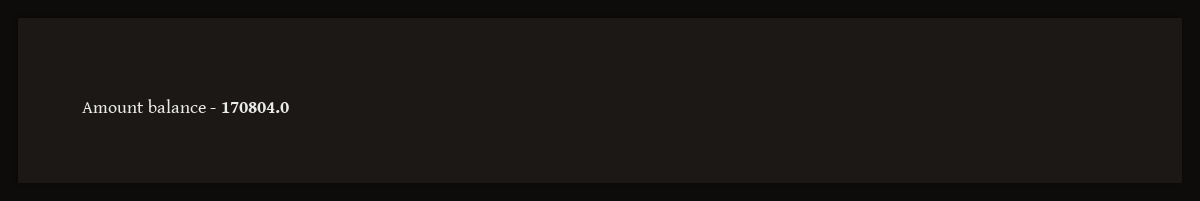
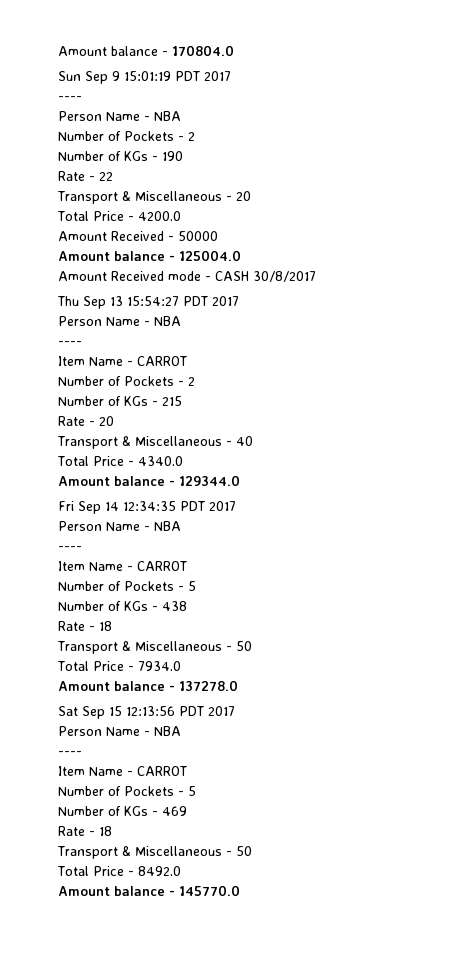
+ Sun Sep 9 15:01:19 PDT 2017
+ ----
+ Person Name - NBA
+ Number of Pockets - 2
+ Number of KGs - 190
+ Rate - 22
+ Transport & Miscellaneous - 20
+ Total Price - 4200.0
+ Amount Received - 50000
+ Amount balance - 125004.0
+ Amount Received mode - CASH 30/8/2017
+ Thu Sep 13 15:54:27 PDT 2017
+ Person Name - NBA
+ ----
+ Item Name - CARROT
+ Number of Pockets - 2
+ Number of KGs - 215
+ Rate - 20
+ Transport & Miscellaneous - 40
+ Total Price - 4340.0
+ Amount balance - 129344.0
+ Fri Sep 14 12:34:35 PDT 2017
+ Person Name - NBA
+ ----
+ Item Name - CARROT
+ Number of Pockets - 5
+ Number of KGs - 438
+ Rate - 18
+ Transport & Miscellaneous - 50
+ Total Price - 7934.0
+ Amount balance - 137278.0
+ Sat Sep 15 12:13:56 PDT 2017
+ Person Name - NBA
+ ----
+ Item Name - CARROT
+ Number of Pockets - 5
+ Number of KGs - 469
+ Rate - 18
+ Transport & Miscellaneous - 50
+ Total Price - 8492.0
+ Amount balance - 145770.0

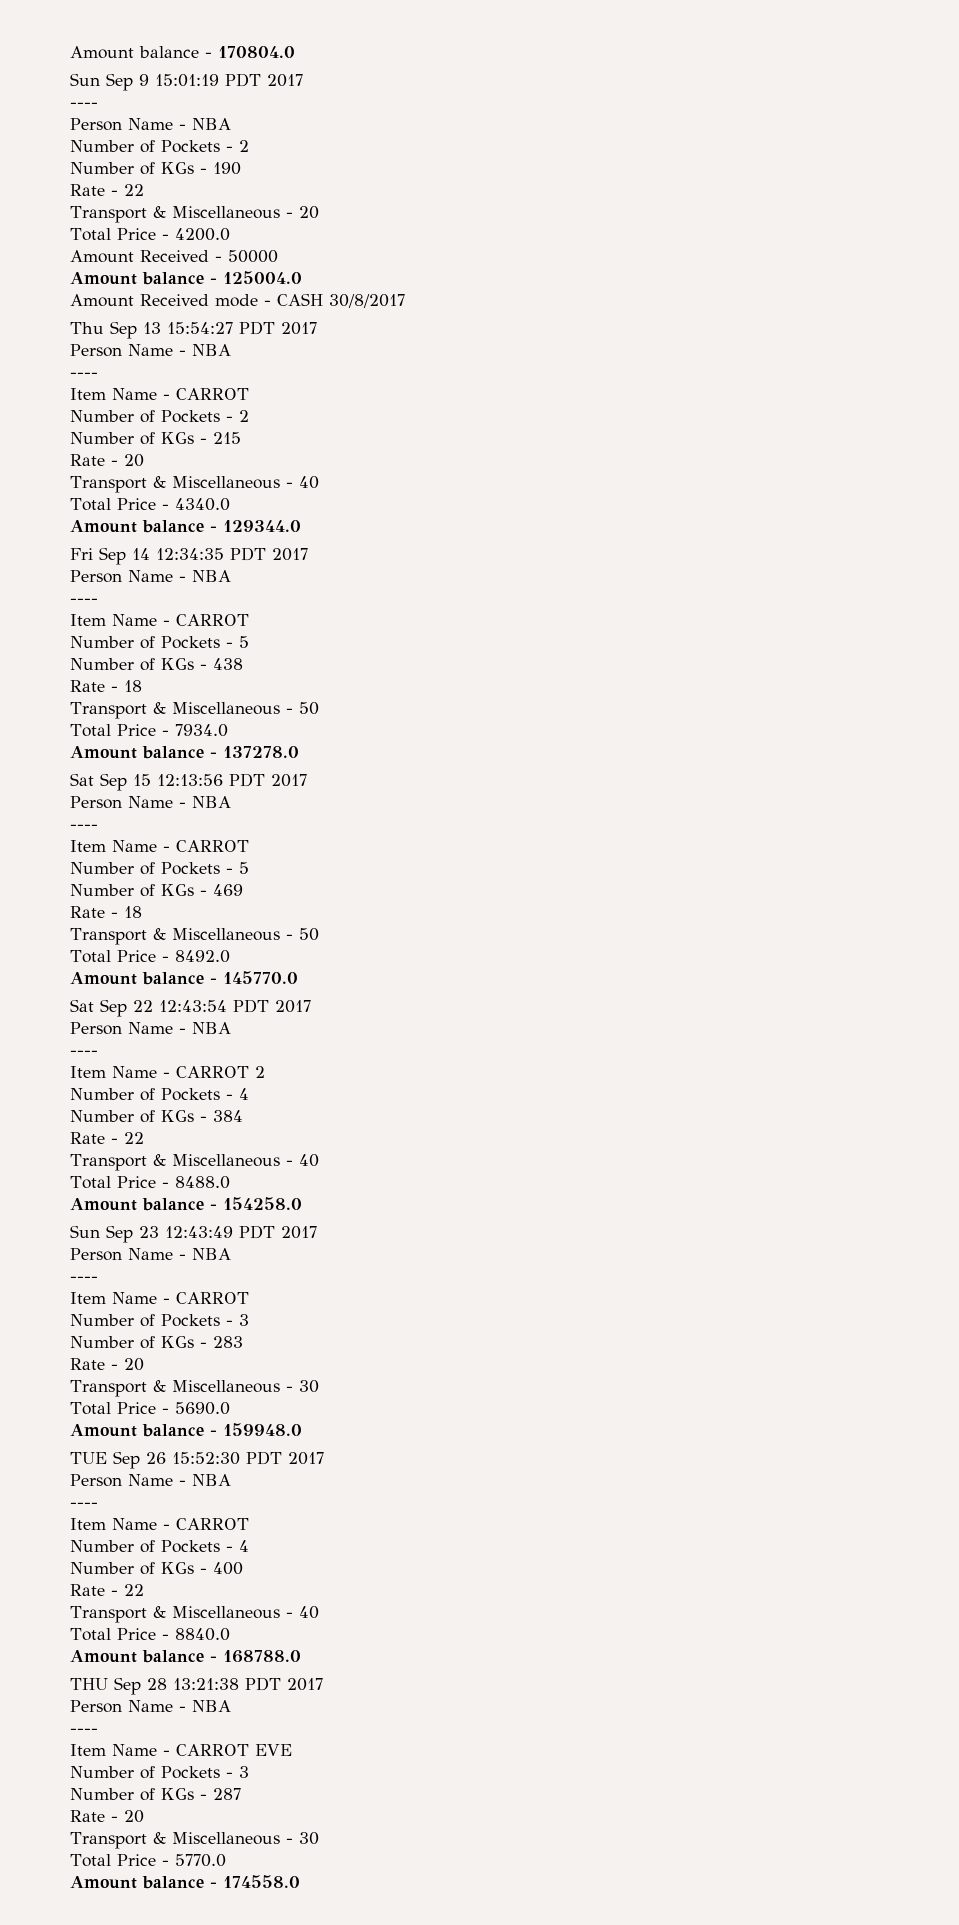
+ Sat Sep 22 12:43:54 PDT 2017
+ Person Name - NBA
+ ----
+ Item Name - CARROT 2
+ Number of Pockets - 4
+ Number of KGs - 384
+ Rate - 22
+ Transport & Miscellaneous - 40
+ Total Price - 8488.0
+ Amount balance - 154258.0
+ Sun Sep 23 12:43:49 PDT 2017
+ Person Name - NBA
+ ----
+ Item Name - CARROT
+ Number of Pockets - 3
+ Number of KGs - 283
+ Rate - 20
+ Transport & Miscellaneous - 30
+ Total Price - 5690.0
+ Amount balance - 159948.0
+ TUE Sep 26 15:52:30 PDT 2017
+ Person Name - NBA
+ ----
+ Item Name - CARROT
+ Number of Pockets - 4
+ Number of KGs - 400
+ Rate - 22
+ Transport & Miscellaneous - 40
+ Total Price - 8840.0
+ Amount balance - 168788.0
+ THU Sep 28 13:21:38 PDT 2017
+ Person Name - NBA
+ ----
+ Item Name - CARROT EVE
+ Number of Pockets - 3
+ Number of KGs - 287
+ Rate - 20
+ Transport & Miscellaneous - 30
+ Total Price - 5770.0
+ Amount balance - 174558.0

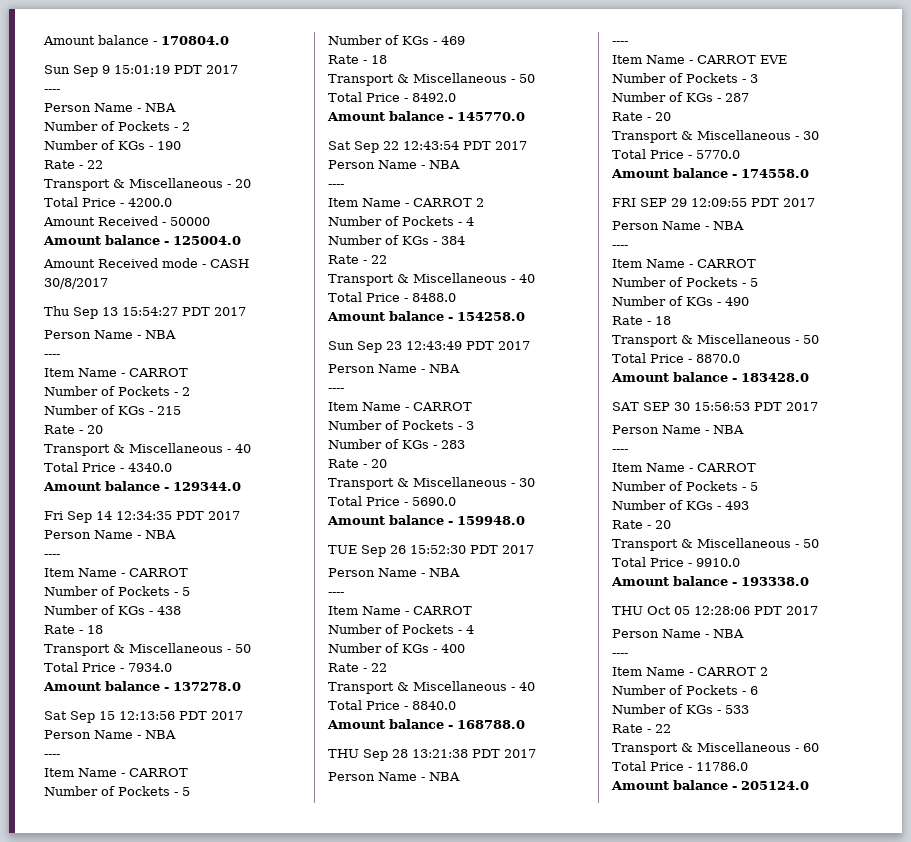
+ FRI SEP 29 12:09:55 PDT 2017
+ Person Name - NBA
+ ----
+ Item Name - CARROT
+ Number of Pockets - 5
+ Number of KGs - 490
+ Rate - 18
+ Transport & Miscellaneous - 50
+ Total Price - 8870.0
+ Amount balance - 183428.0
+ SAT SEP 30 15:56:53 PDT 2017
+ Person Name - NBA
+ ----
+ Item Name - CARROT
+ Number of Pockets - 5
+ Number of KGs - 493
+ Rate - 20
+ Transport & Miscellaneous - 50
+ Total Price - 9910.0
+ Amount balance - 193338.0
+ THU Oct 05 12:28:06 PDT 2017
+ Person Name - NBA
+ ----
+ Item Name - CARROT 2
+ Number of Pockets - 6
+ Number of KGs - 533
+ Rate - 22
+ Transport & Miscellaneous - 60
+ Total Price - 11786.0
+ Amount balance - 205124.0

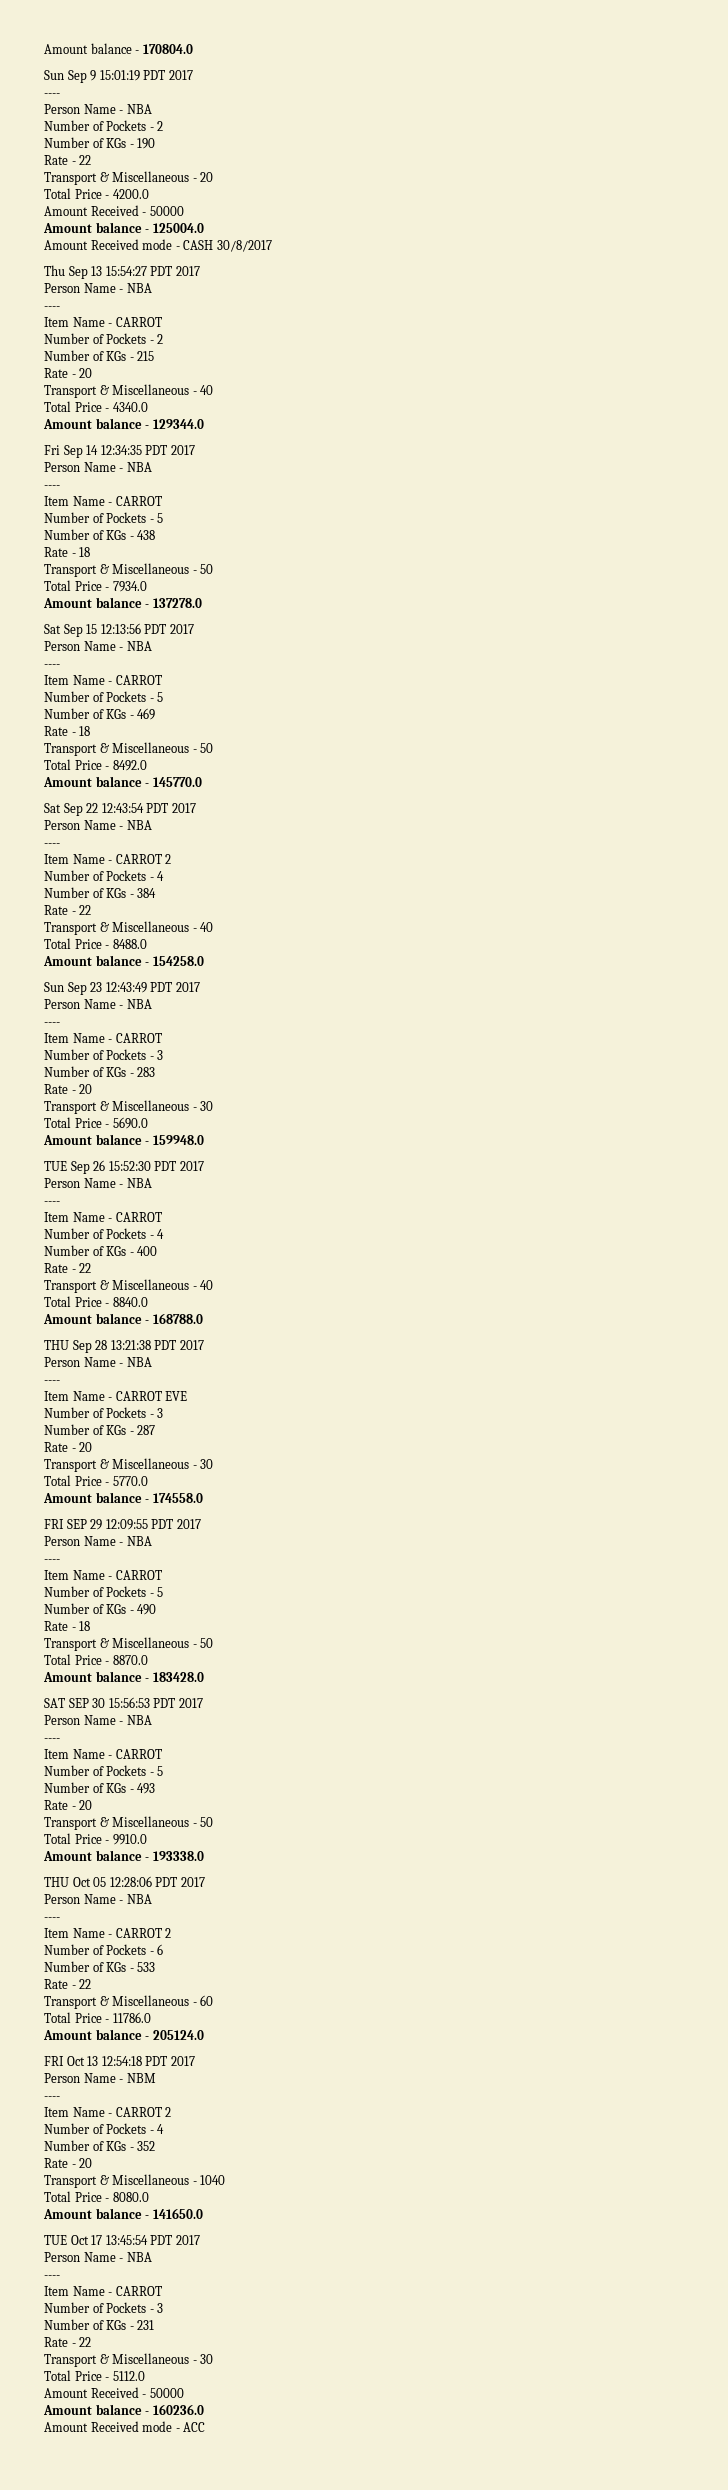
+ FRI Oct 13 12:54:18 PDT 2017
+ Person Name - NBM
+ ----
+ Item Name - CARROT 2
+ Number of Pockets - 4
+ Number of KGs - 352
+ Rate - 20
+ Transport & Miscellaneous - 1040
+ Total Price - 8080.0
+ Amount balance - 141650.0
+ TUE Oct 17 13:45:54 PDT 2017
+ Person Name - NBA
+ ----
+ Item Name - CARROT
+ Number of Pockets - 3
+ Number of KGs - 231
+ Rate - 22
+ Transport & Miscellaneous - 30
+ Total Price - 5112.0
+ Amount Received - 50000
+ Amount balance - 160236.0
+ Amount Received mode - ACC

